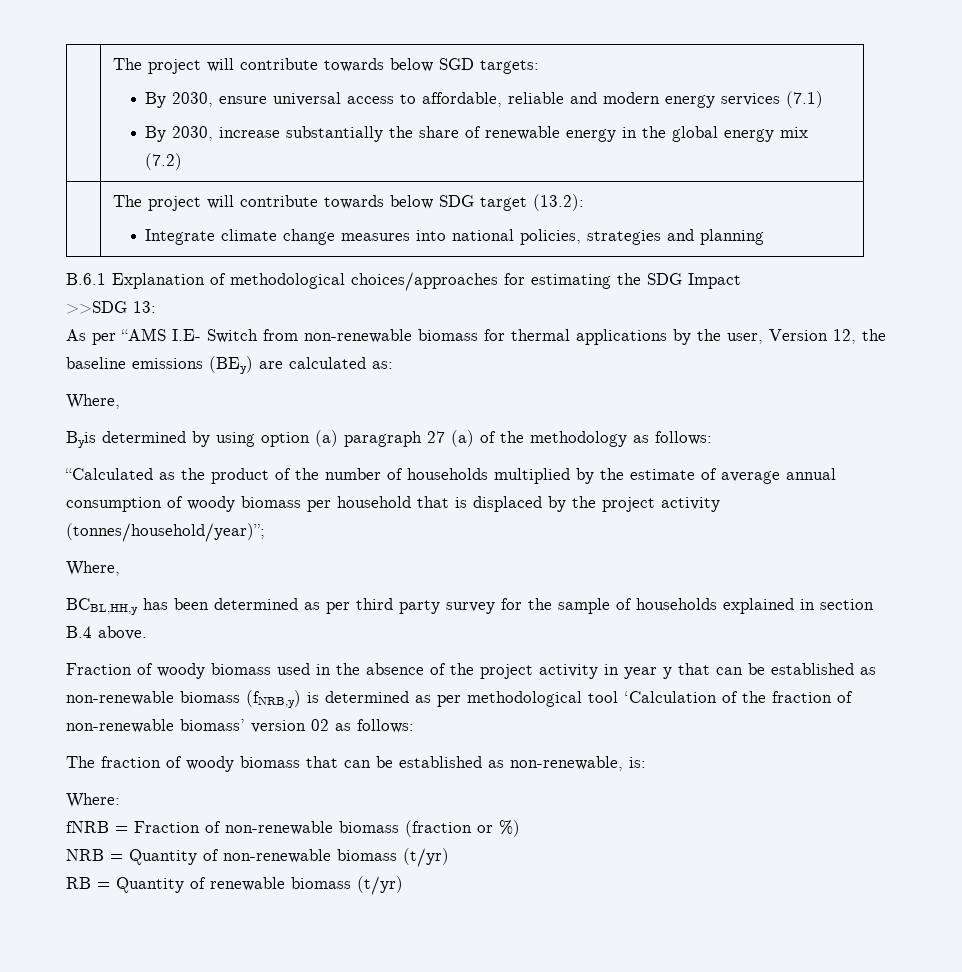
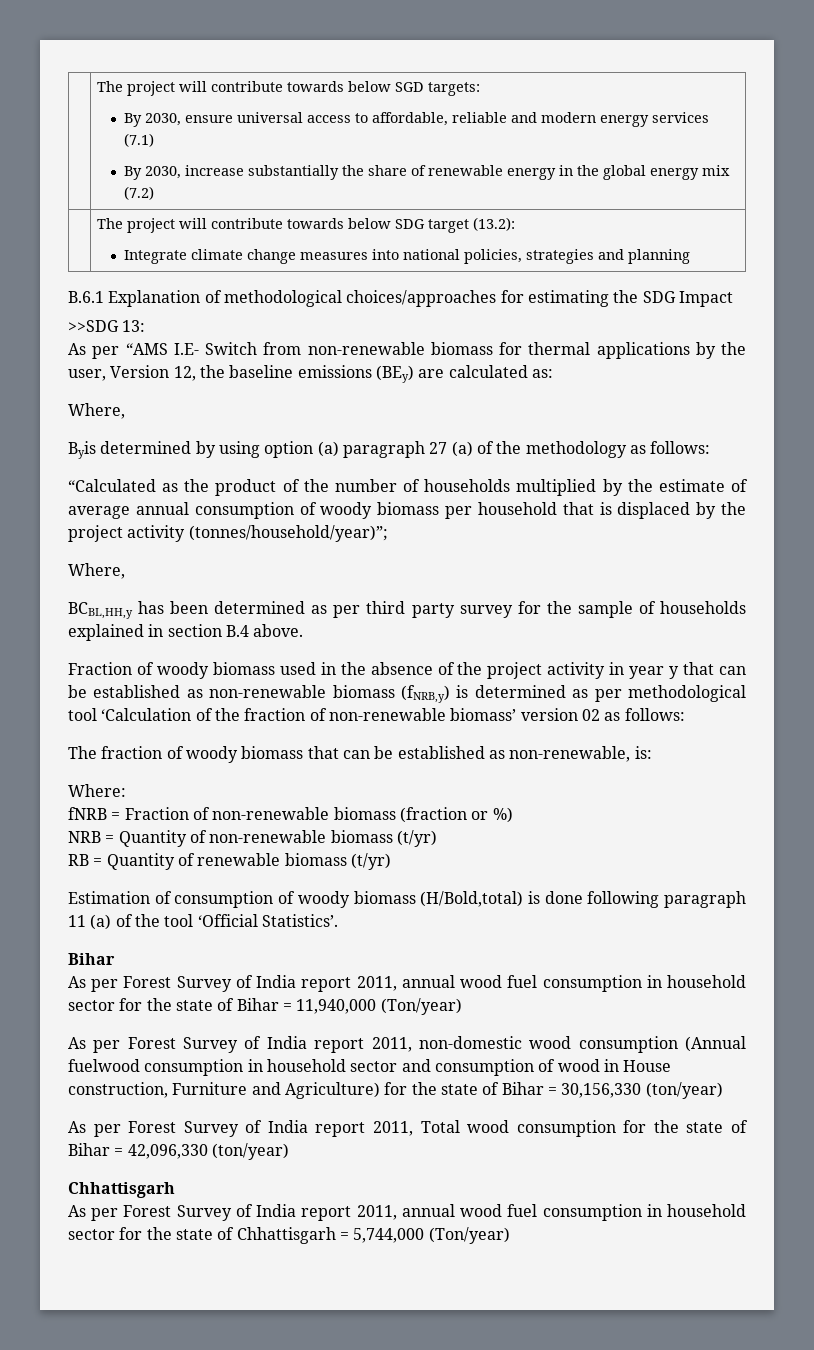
+ Estimation of consumption of woody biomass (H/Bold,total) is done following paragraph 11 (a) of the tool ‘Official Statistics’.
+ Bihar
+ As per Forest Survey of India report 2011, annual wood fuel consumption in household sector for the state of Bihar = 11,940,000 (Ton/year)
+ As per Forest Survey of India report 2011, non-domestic wood consumption (Annual fuelwood consumption in household sector and consumption of wood in House construction, Furniture and Agriculture) for the state of Bihar = 30,156,330 (ton/year)
+ As per Forest Survey of India report 2011, Total wood consumption for the state of Bihar = 42,096,330 (ton/year)
+ Chhattisgarh
+ As per Forest Survey of India report 2011, annual wood fuel consumption in household sector for the state of Chhattisgarh = 5,744,000 (Ton/year)

